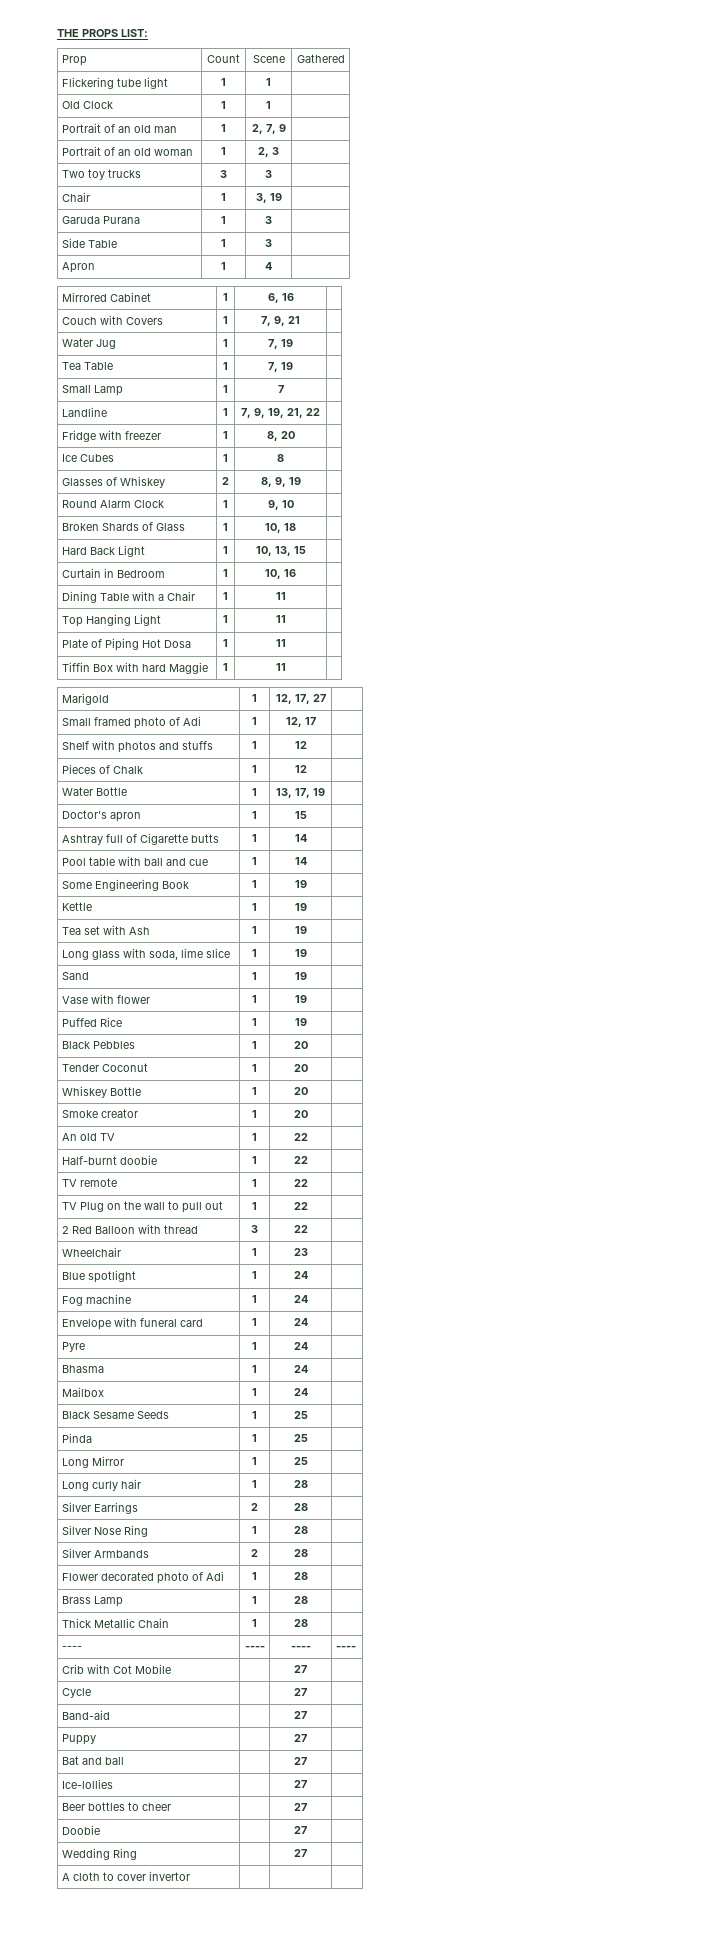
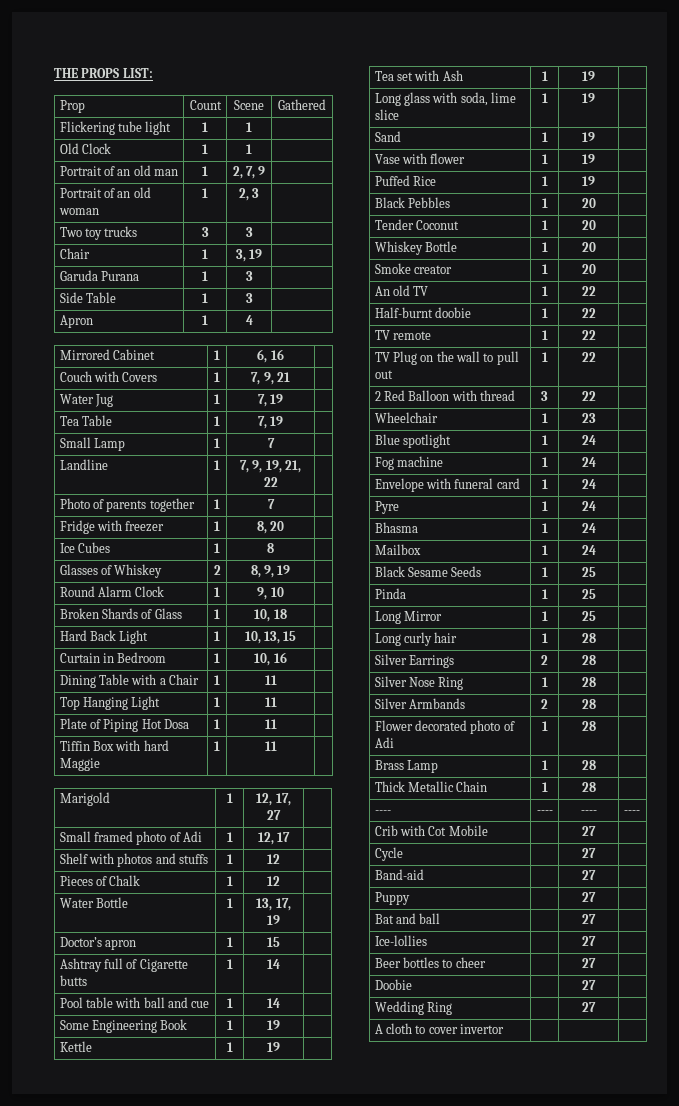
+ Photo of parents together | 1 | 7 |

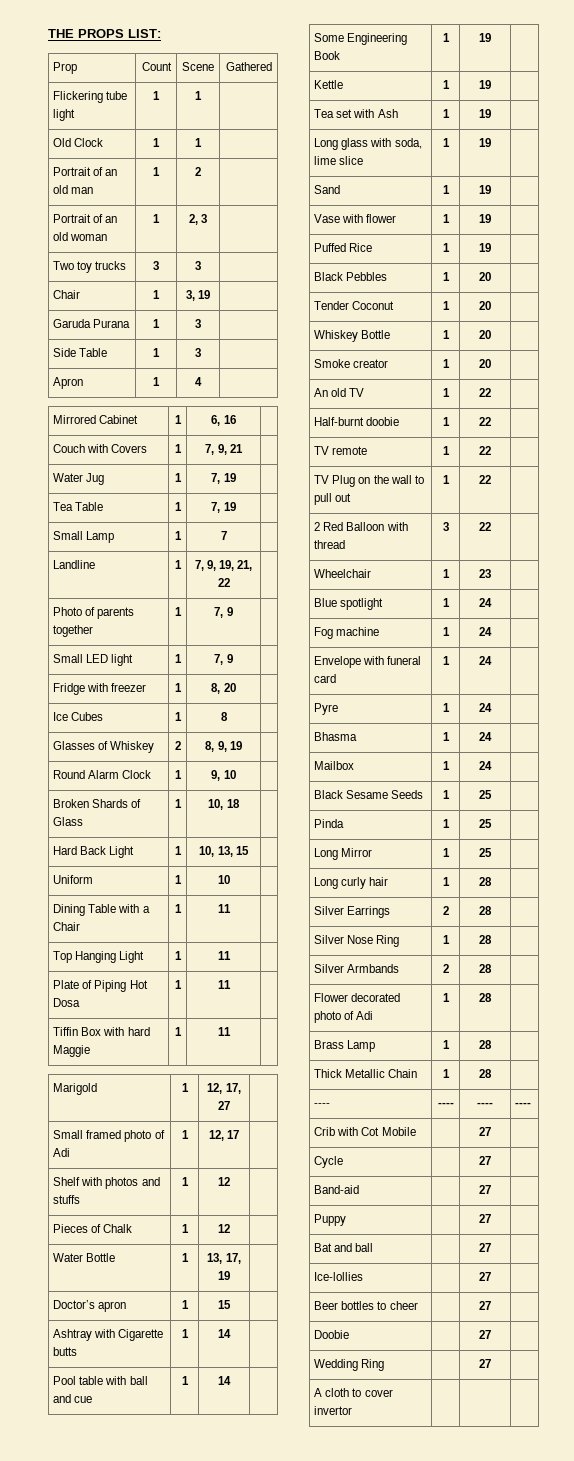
- Portrait of an old man | 1 | 2, 7, 9 |
+ Portrait of an old man | 1 | 2 |
- Photo of parents together | 1 | 7 |
+ Photo of parents together | 1 | 7, 9 |
+ Small LED light | 1 | 7, 9 |
- Curtain in Bedroom | 1 | 10, 16 |
+ Uniform | 1 | 10 |
- Ashtray full of Cigarette butts | 1 | 14 |
+ Ashtray with Cigarette butts | 1 | 14 |

